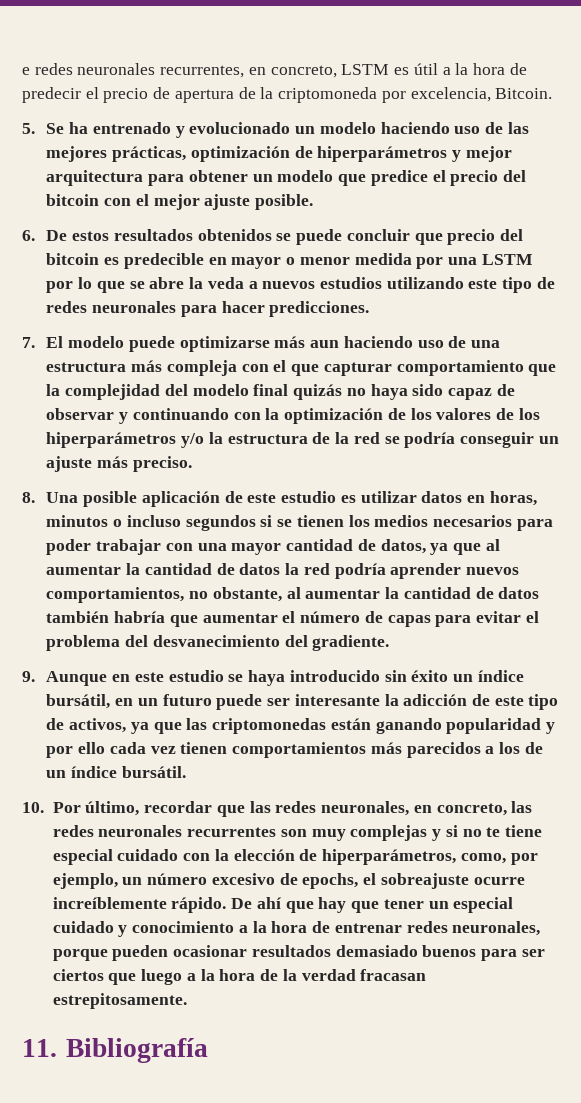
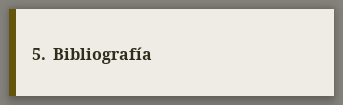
- e redes neuronales recurrentes, en concreto, LSTM es útil a la hora de predecir el precio de apertura de la criptomoneda por excelencia, Bitcoin.
- 5. Se ha entrenado y evolucionado un modelo haciendo uso de las mejores prácticas, optimización de hiperparámetros y mejor arquitectura para obtener un modelo que predice el precio del bitcoin con el mejor ajuste posible.
- 6. De estos resultados obtenidos se puede concluir que precio del bitcoin es predecible en mayor o menor medida por una LSTM por lo que se abre la veda a nuevos estudios utilizando este tipo de redes neuronales para hacer predicciones.
- 7. El modelo puede optimizarse más aun haciendo uso de una estructura más compleja con el que capturar comportamiento que la complejidad del modelo final quizás no haya sido capaz de observar y continuando con la optimización de los valores de los hiperparámetros y/o la estructura de la red se podría conseguir un ajuste más preciso.
- 8. Una posible aplicación de este estudio es utilizar datos en horas, minutos o incluso segundos si se tienen los medios necesarios para poder trabajar con una mayor cantidad de datos, ya que al aumentar la cantidad de datos la red podría aprender nuevos comportamientos, no obstante, al aumentar la cantidad de datos también habría que aumentar el número de capas para evitar el problema del desvanecimiento del gradiente.
- 9. Aunque en este estudio se haya introducido sin éxito un índice bursátil, en un futuro puede ser interesante la adicción de este tipo de activos, ya que las criptomonedas están ganando popularidad y por ello cada vez tienen comportamientos más parecidos a los de un índice bursátil.
- 10. Por último, recordar que las redes neuronales, en concreto, las redes neuronales recurrentes son muy complejas y si no te tiene especial cuidado con la elección de hiperparámetros, como, por ejemplo, un número excesivo de epochs, el sobreajuste ocurre increíblemente rápido. De ahí que hay que tener un especial cuidado y conocimiento a la hora de entrenar redes neuronales, porque pueden ocasionar resultados demasiado buenos para ser ciertos que luego a la hora de la verdad fracasan estrepitosamente.
- 11. Bibliografía
+ 5. Bibliografía

